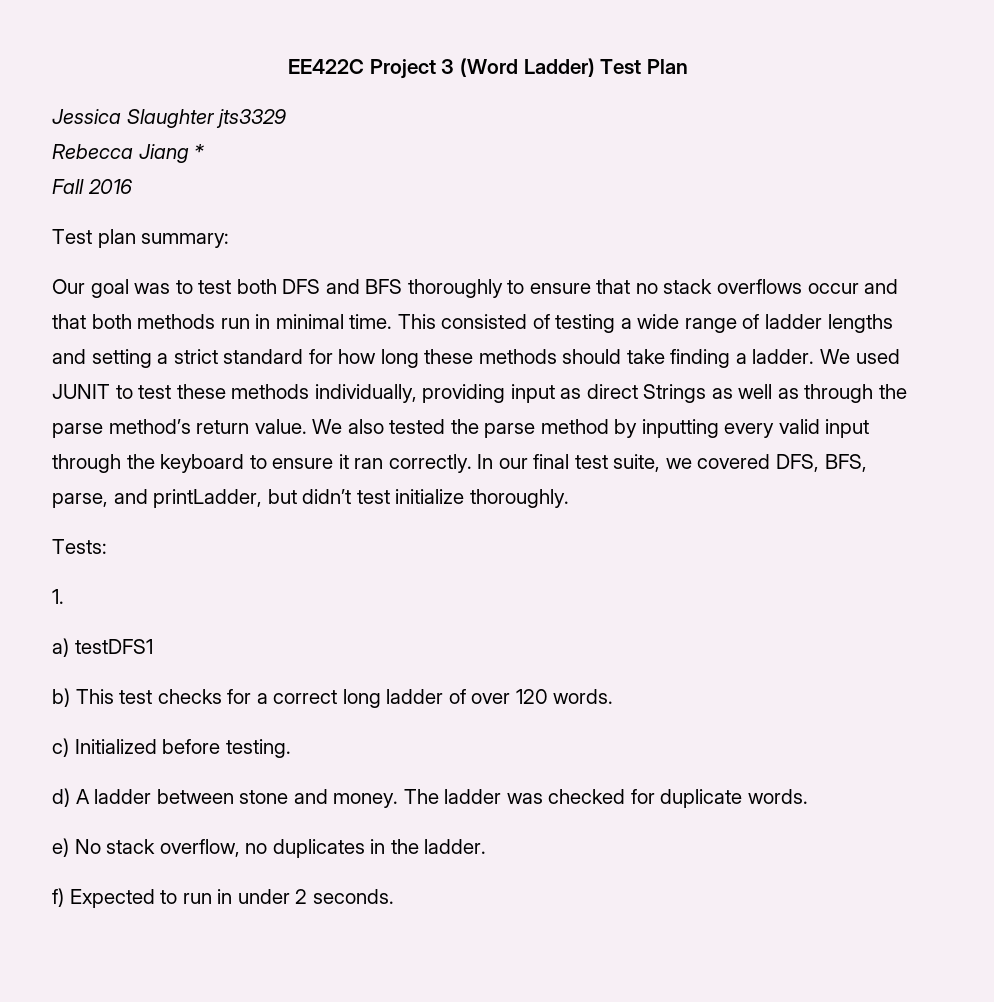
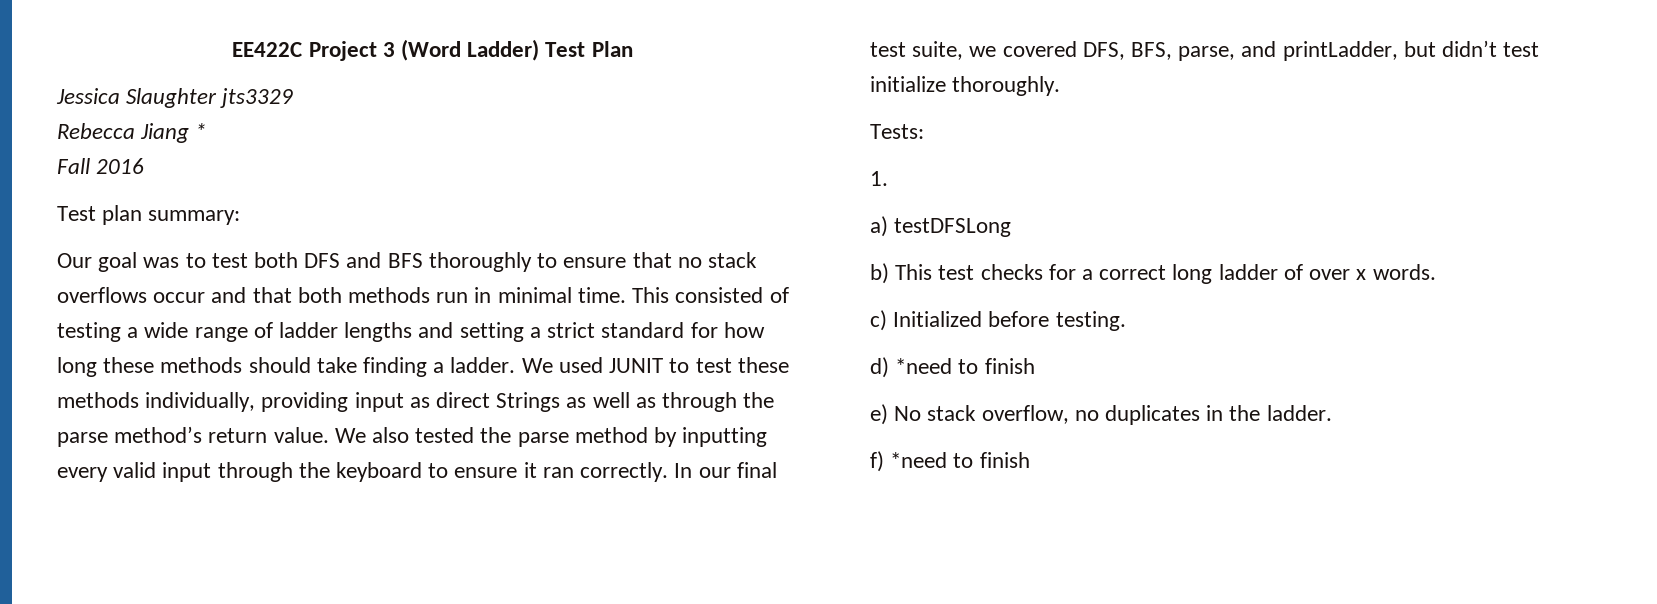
- a) testDFS1
+ a) testDFSLong
- b) This test checks for a correct long ladder of over 120 words.
+ b) This test checks for a correct long ladder of over x words.
- d) A ladder between stone and money. The ladder was checked for duplicate words.
+ d) *need to finish
- f) Expected to run in under 2 seconds.
+ f) *need to finish

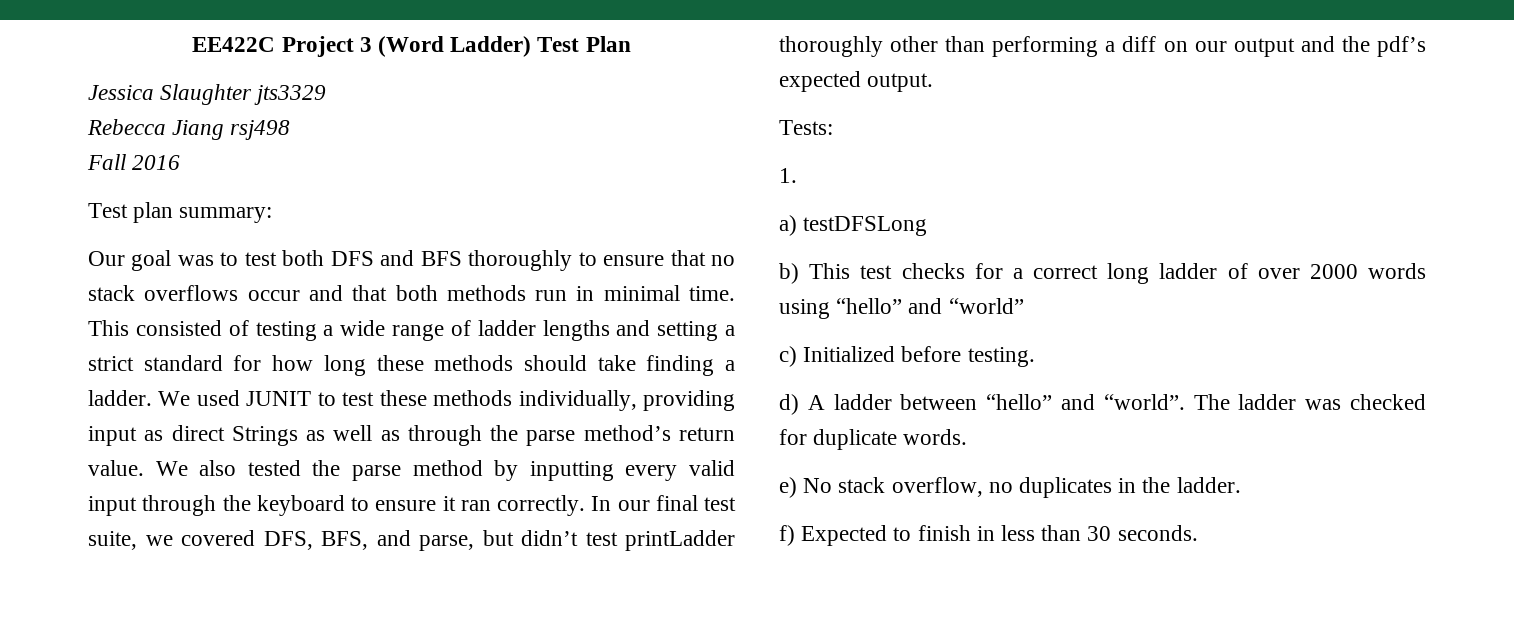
- Rebecca Jiang *
+ Rebecca Jiang rsj498
- In our final test suite, we covered DFS, BFS, parse, and printLadder, but didn’t test initialize thoroughly.
+ In our final test suite, we covered DFS, BFS, and parse, but didn’t test printLadder thoroughly other than performing a diff on our output and the pdf’s expected output.
- b) This test checks for a correct long ladder of over x words.
+ b) This test checks for a correct long ladder of over 2000 words using “hello” and “world”
- d) *need to finish
+ d) A ladder between “hello” and “world”. The ladder was checked for duplicate words.
- f) *need to finish
+ f) Expected to finish in less than 30 seconds.

